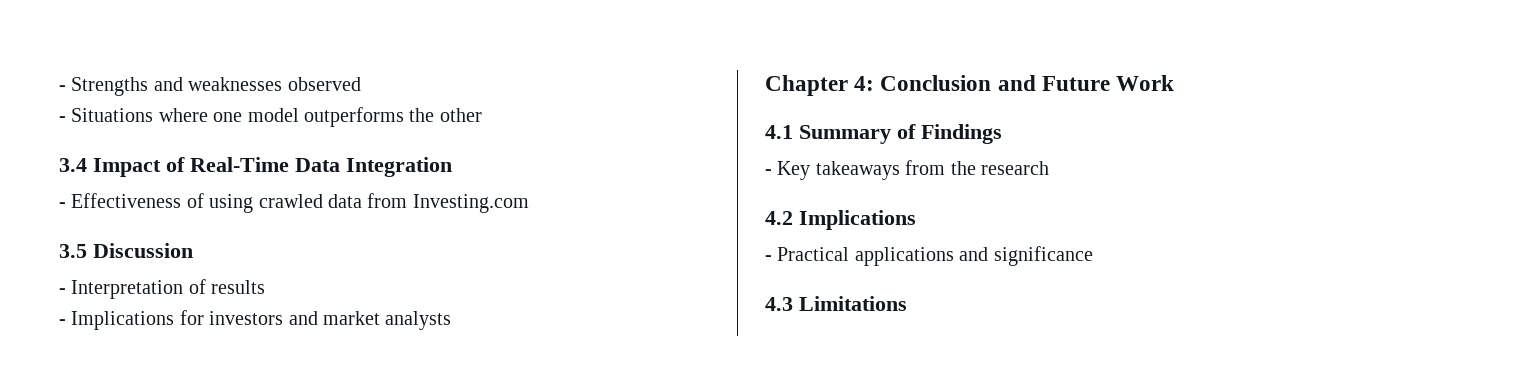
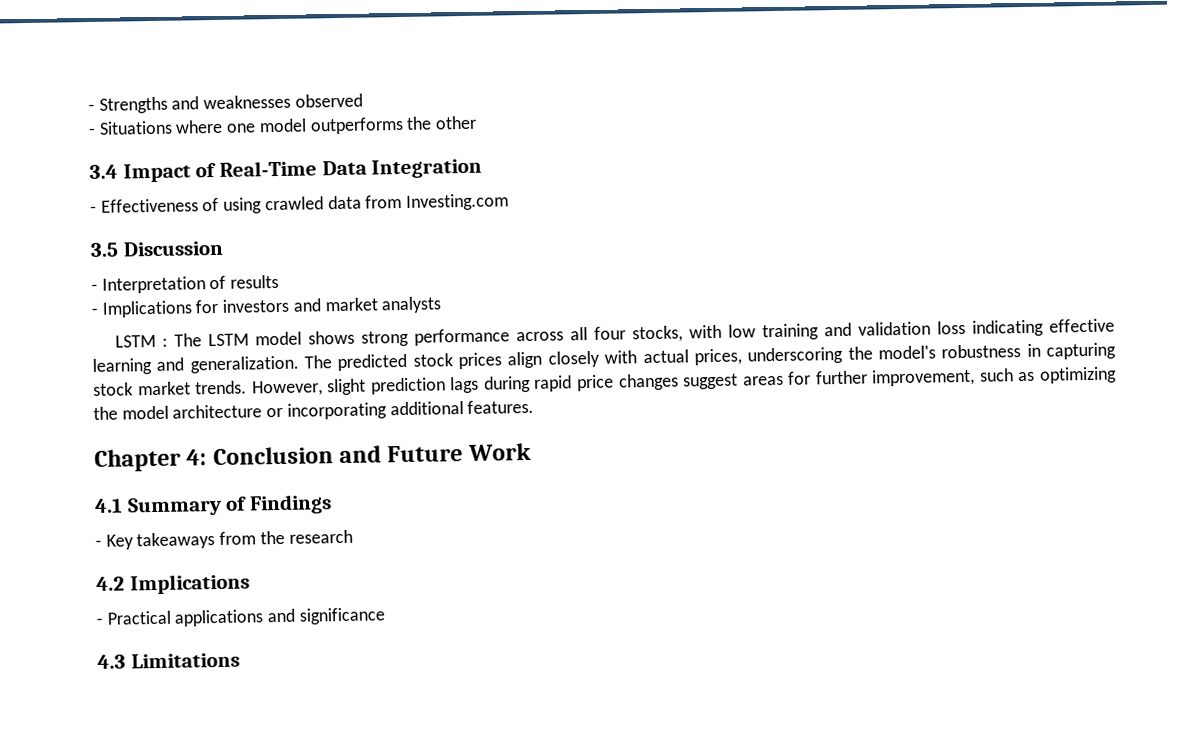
+ LSTM : The LSTM model shows strong performance across all four stocks, with low training and validation loss indicating effective learning and generalization. The predicted stock prices align closely with actual prices, underscoring the model's robustness in capturing stock market trends. However, slight prediction lags during rapid price changes suggest areas for further improvement, such as optimizing the model architecture or incorporating additional features.

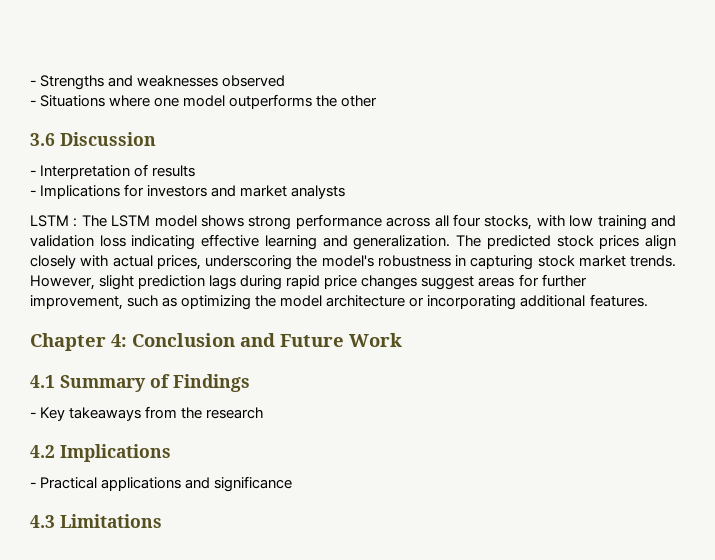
- 3.4 Impact of Real-Time Data Integration
- - Effectiveness of using crawled data from Investing.com
- 3.5 Discussion
+ 3.6 Discussion

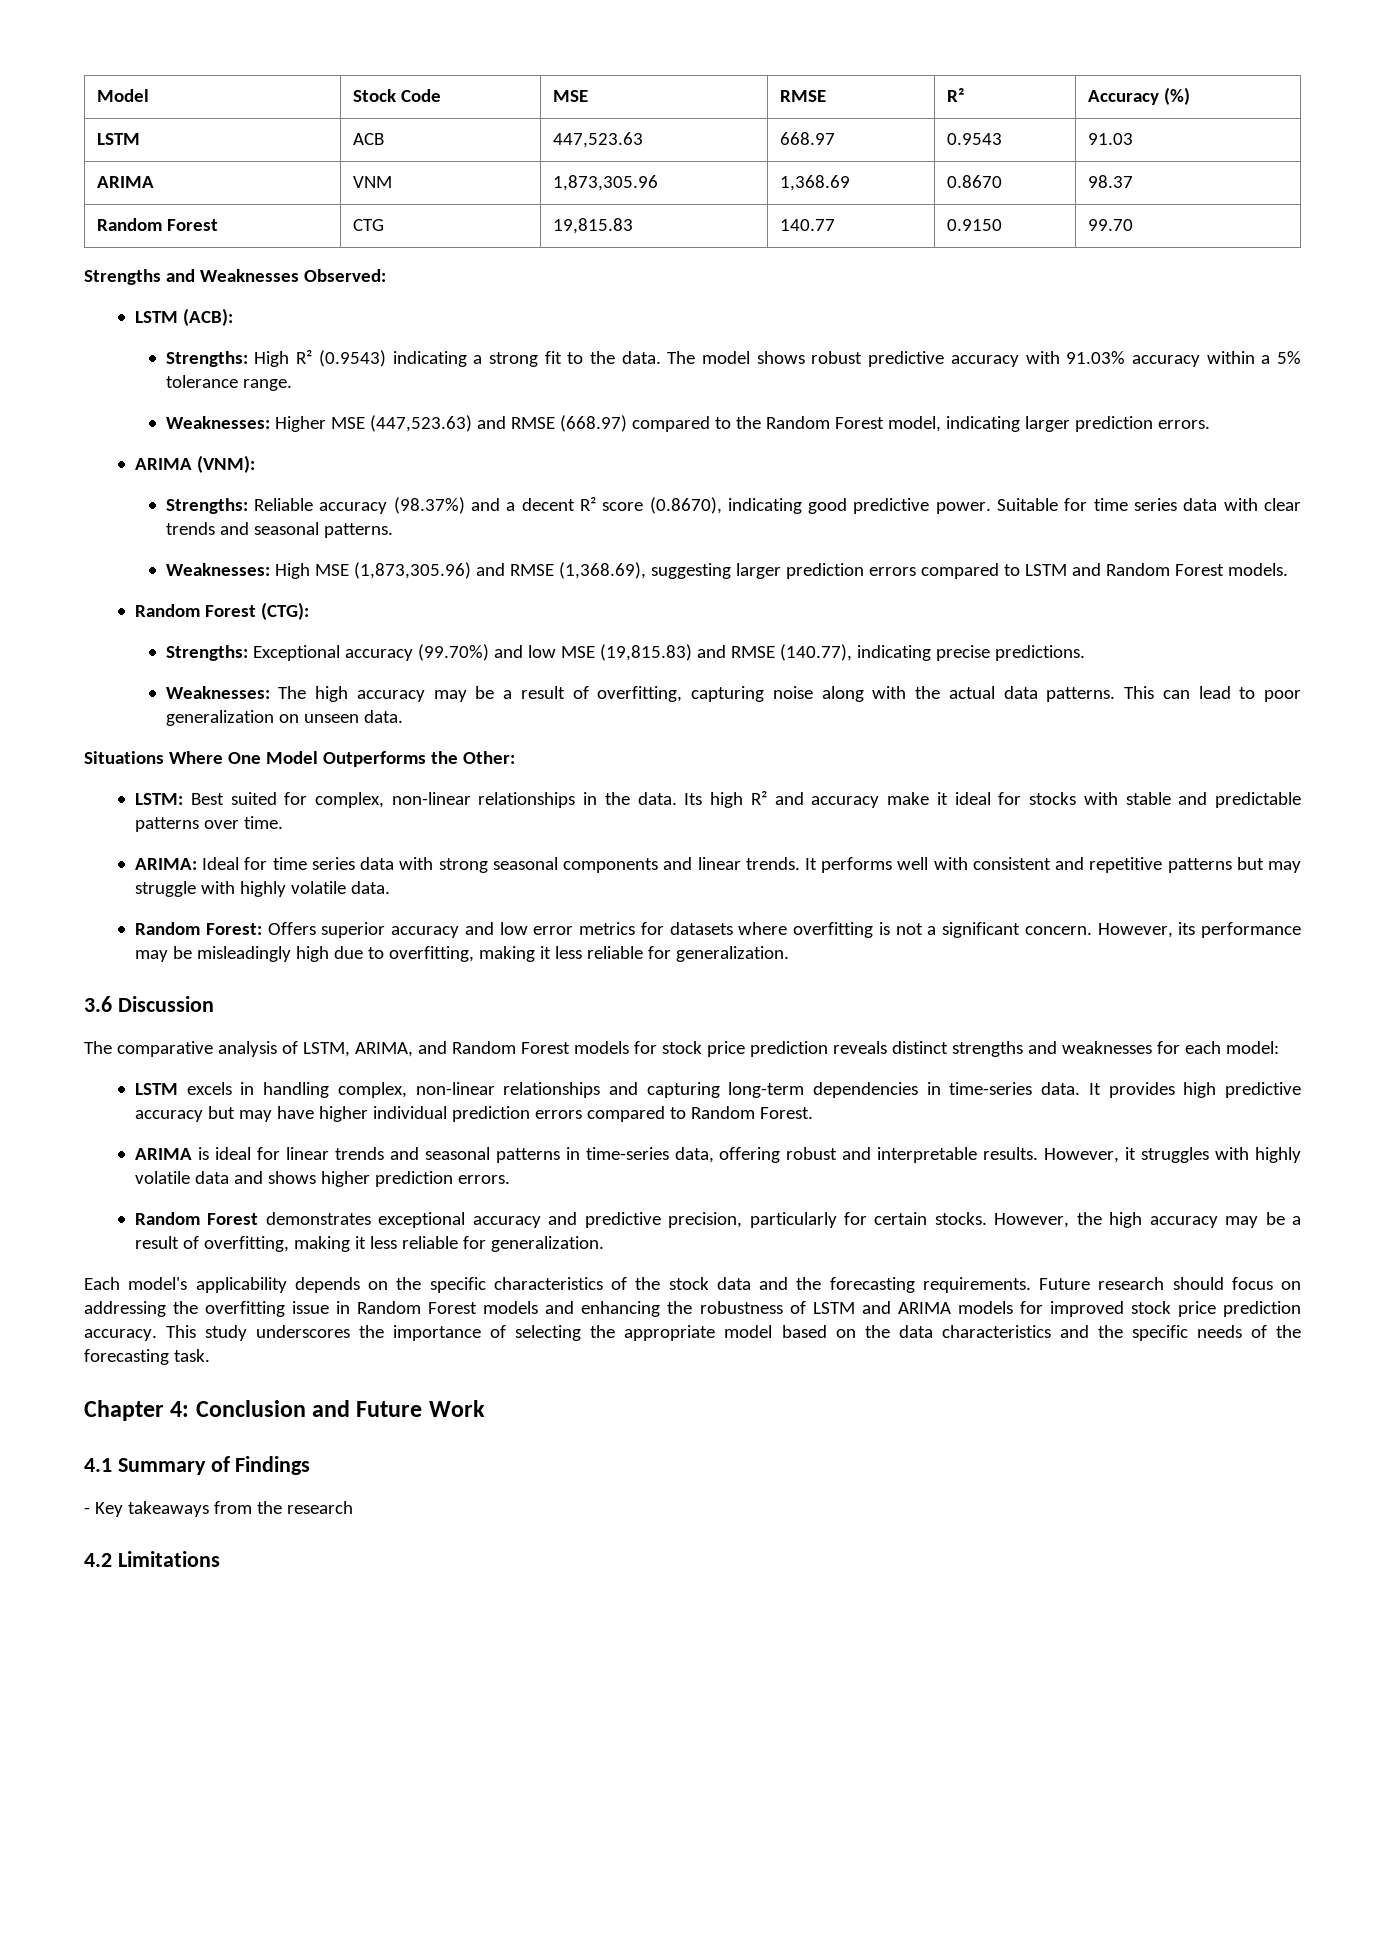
- - Strengths and weaknesses observed
- - Situations where one model outperforms the other
+ Model | Stock Code | MSE | RMSE | R² | Accuracy (%)
+ LSTM | ACB | 447,523.63 | 668.97 | 0.9543 | 91.03
+ ARIMA | VNM | 1,873,305.96 | 1,368.69 | 0.8670 | 98.37
+ Random Forest | CTG | 19,815.83 | 140.77 | 0.9150 | 99.70
+ Strengths and Weaknesses Observed:
+ LSTM (ACB):
+ Strengths: High R² (0.9543) indicating a strong fit to the data. The model shows robust predictive accuracy with 91.03% accuracy within a 5% tolerance range.
+ Weaknesses: Higher MSE (447,523.63) and RMSE (668.97) compared to the Random Forest model, indicating larger prediction errors.
+ ARIMA (VNM):
+ Strengths: Reliable accuracy (98.37%) and a decent R² score (0.8670), indicating good predictive power. Suitable for time series data with clear trends and seasonal patterns.
+ Weaknesses: High MSE (1,873,305.96) and RMSE (1,368.69), suggesting larger prediction errors compared to LSTM and Random Forest models.
+ Random Forest (CTG):
+ Strengths: Exceptional accuracy (99.70%) and low MSE (19,815.83) and RMSE (140.77), indicating precise predictions.
+ Weaknesses: The high accuracy may be a result of overfitting, capturing noise along with the actual data patterns. This can lead to poor generalization on unseen data.
+ Situations Where One Model Outperforms the Other:
+ LSTM: Best suited for complex, non-linear relationships in the data. Its high R² and accuracy make it ideal for stocks with stable and predictable patterns over time.
+ ARIMA: Ideal for time series data with strong seasonal components and linear trends. It performs well with consistent and repetitive patterns but may struggle with highly volatile data.
+ Random Forest: Offers superior accuracy and low error metrics for datasets where overfitting is not a significant concern. However, its performance may be misleadingly high due to overfitting, making it less reliable for generalization.
  3.6 Discussion
- - Interpretation of results
- - Implications for investors and market analysts
- LSTM : The LSTM model shows strong performance across all four stocks, with low training and validation loss indicating effective learning and generalization. The predicted stock prices align closely with actual prices, underscoring the model's robustness in capturing stock market trends. However, slight prediction lags during rapid price changes suggest areas for further improvement, such as optimizing the model architecture or incorporating additional features.
+ The comparative analysis of LSTM, ARIMA, and Random Forest models for stock price prediction reveals distinct strengths and weaknesses for each model:
+ LSTM excels in handling complex, non-linear relationships and capturing long-term dependencies in time-series data. It provides high predictive accuracy but may have higher individual prediction errors compared to Random Forest.
+ ARIMA is ideal for linear trends and seasonal patterns in time-series data, offering robust and interpretable results. However, it struggles with highly volatile data and shows higher prediction errors.
+ Random Forest demonstrates exceptional accuracy and predictive precision, particularly for certain stocks. However, the high accuracy may be a result of overfitting, making it less reliable for generalization.
+ Each model's applicability depends on the specific characteristics of the stock data and the forecasting requirements. Future research should focus on addressing the overfitting issue in Random Forest models and enhancing the robustness of LSTM and ARIMA models for improved stock price prediction accuracy. This study underscores the importance of selecting the appropriate model based on the data characteristics and the specific needs of the forecasting task.
- 4.2 Implications
- - Practical applications and significance
- 4.3 Limitations
+ 4.2 Limitations

